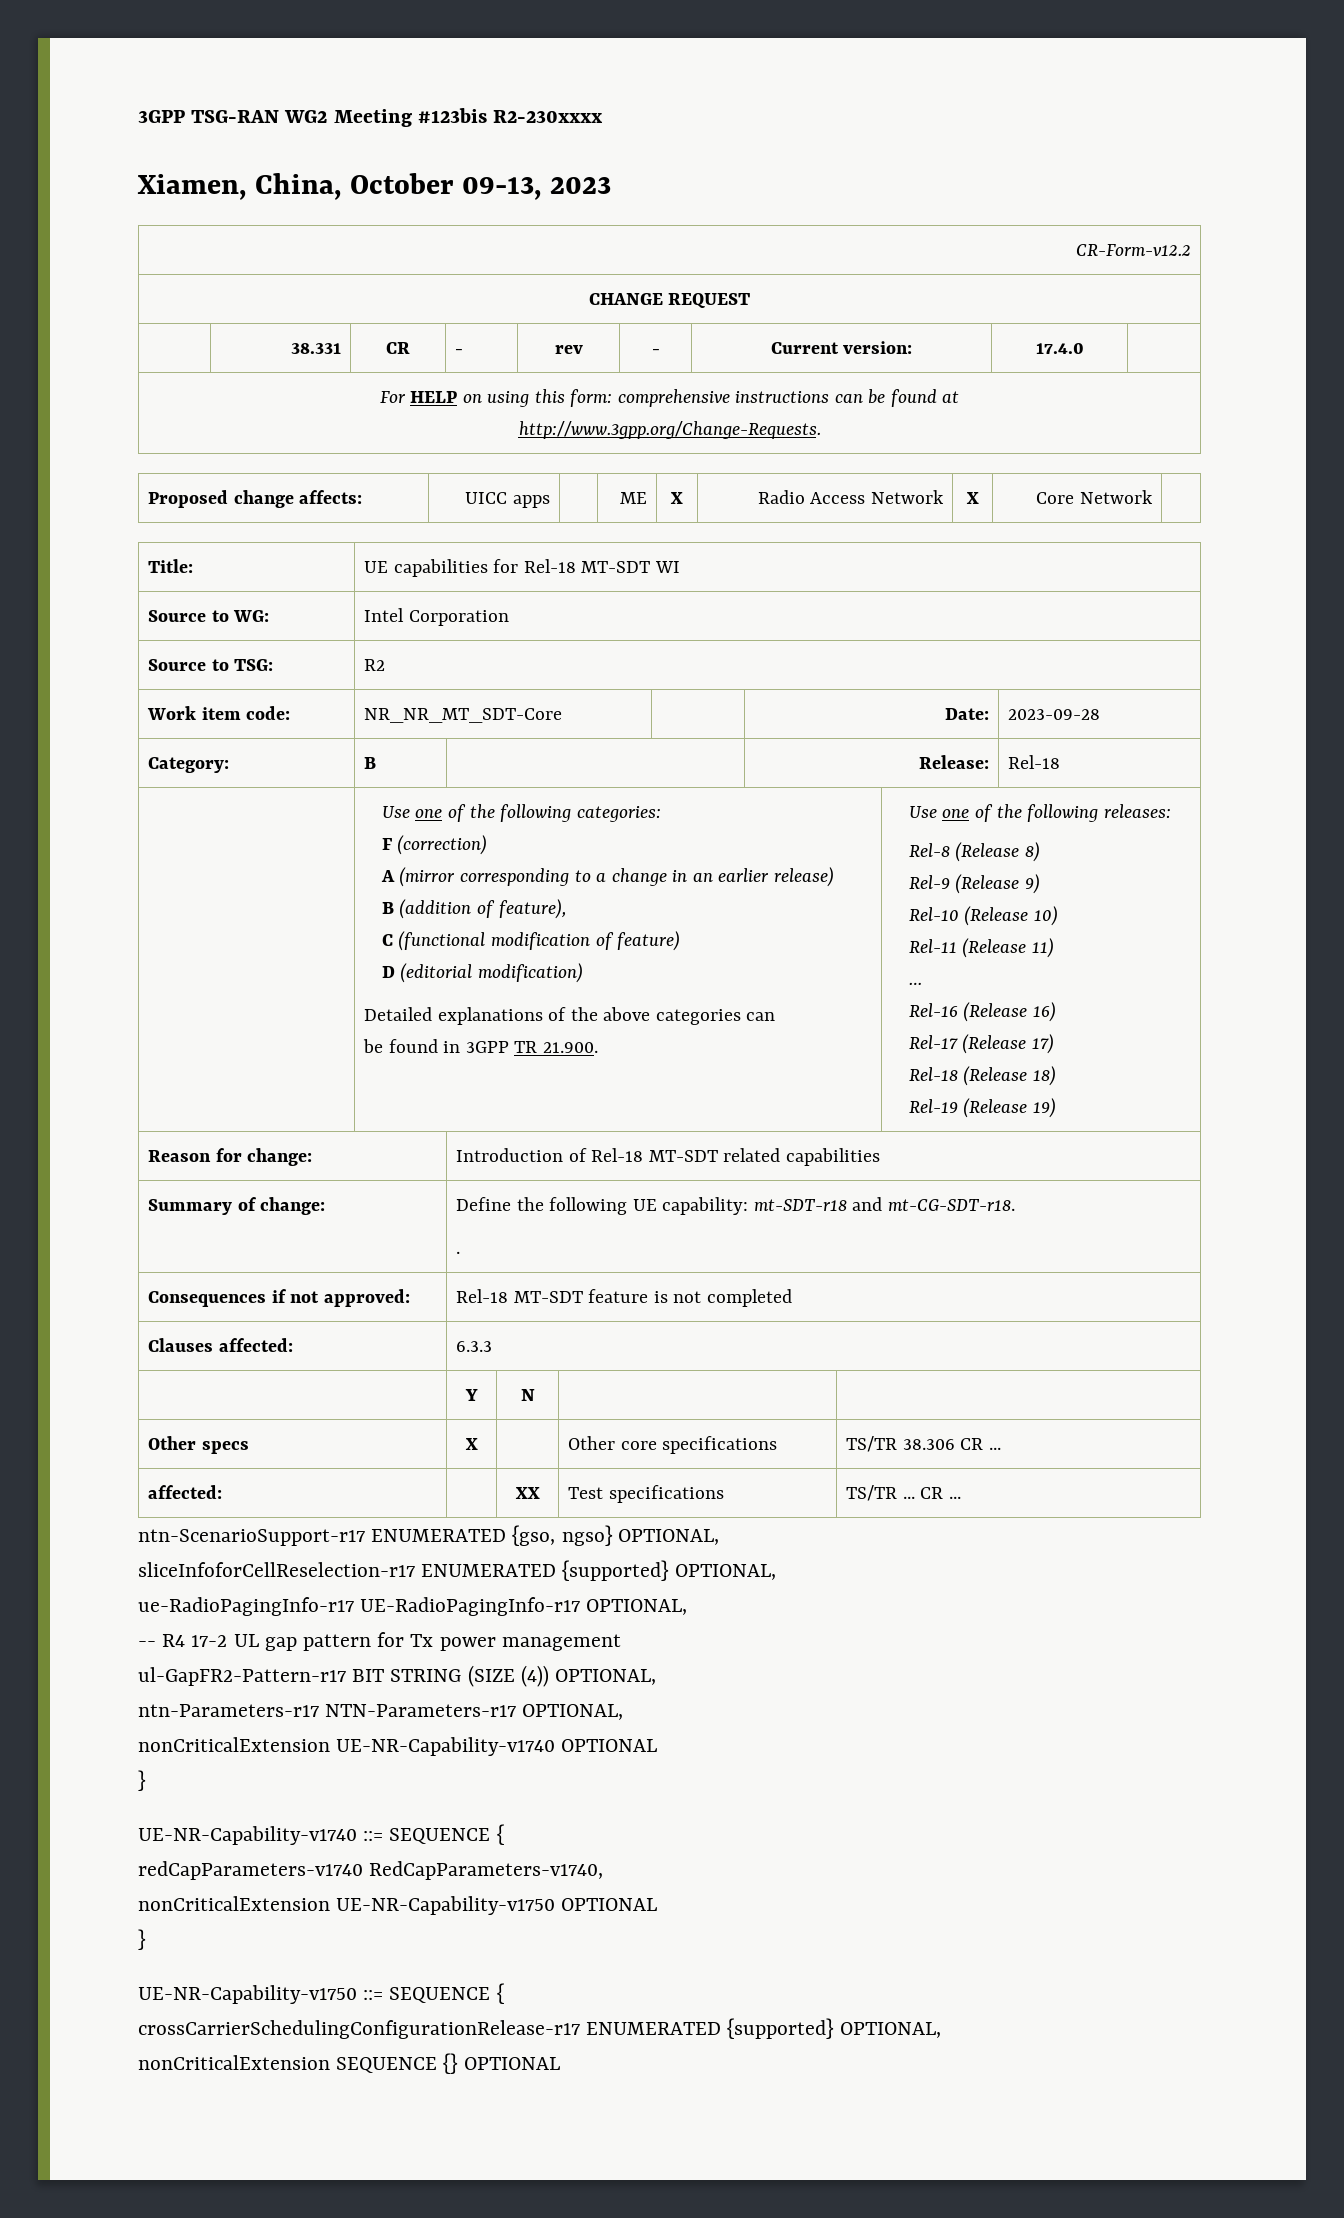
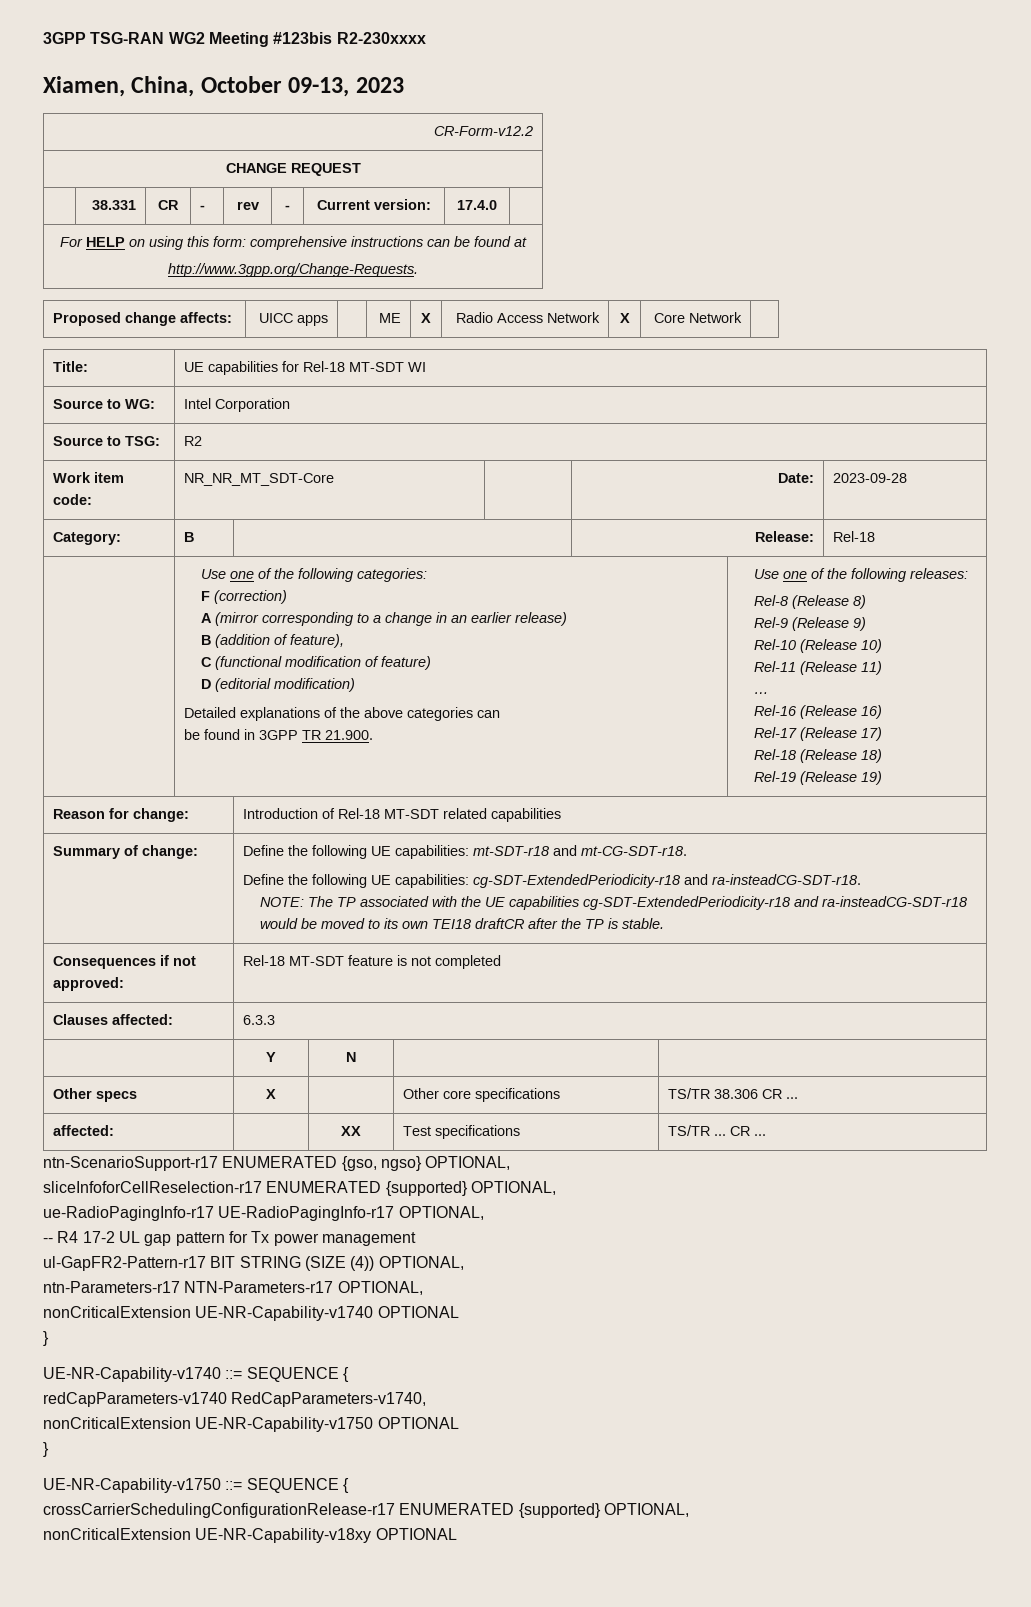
- Define the following UE capability: mt-SDT-r18 and mt-CG-SDT-r18.
+ Define the following UE capabilities: mt-SDT-r18 and mt-CG-SDT-r18.
- .
+ Define the following UE capabilities: cg-SDT-ExtendedPeriodicity-r18 and ra-insteadCG-SDT-r18.
+ NOTE: The TP associated with the UE capabilities cg-SDT-ExtendedPeriodicity-r18 and ra-insteadCG-SDT-r18 would be moved to its own TEI18 draftCR after the TP is stable.
- nonCriticalExtension SEQUENCE {} OPTIONAL
+ nonCriticalExtension UE-NR-Capability-v18xy OPTIONAL

